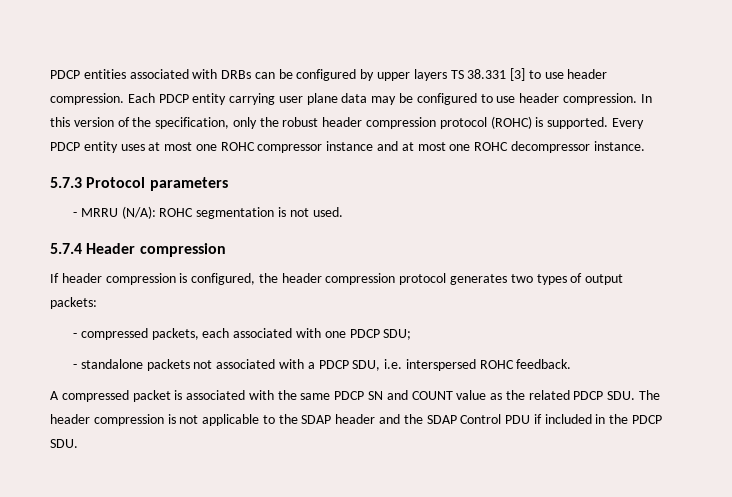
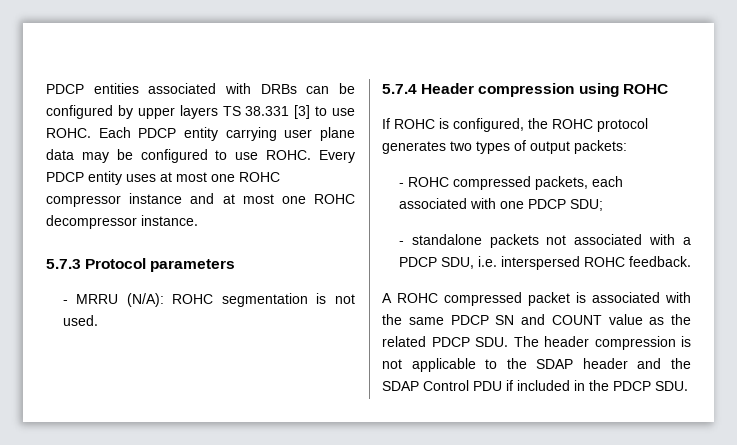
- PDCP entities associated with DRBs can be configured by upper layers TS 38.331 [3] to use header compression.
+ PDCP entities associated with DRBs can be configured by upper layers TS 38.331 [3] to use ROHC.
- Each PDCP entity carrying user plane data may be configured to use header compression. In this version of the specification, only the robust header compression protocol (ROHC) is supported.
+ Each PDCP entity carrying user plane data may be configured to use ROHC.
- 5.7.4 Header compression
+ 5.7.4 Header compression using ROHC
- If header compression is configured, the header compression protocol generates two types of output packets:
+ If ROHC is configured, the ROHC protocol generates two types of output packets:
- - compressed packets, each associated with one PDCP SDU;
+ - ROHC compressed packets, each associated with one PDCP SDU;
- A compressed packet is associated with the same PDCP SN and COUNT value as the related PDCP SDU. The header compression is not applicable to the SDAP header and the SDAP Control PDU if included in the PDCP SDU.
+ A ROHC compressed packet is associated with the same PDCP SN and COUNT value as the related PDCP SDU. The header compression is not applicable to the SDAP header and the SDAP Control PDU if included in the PDCP SDU.

